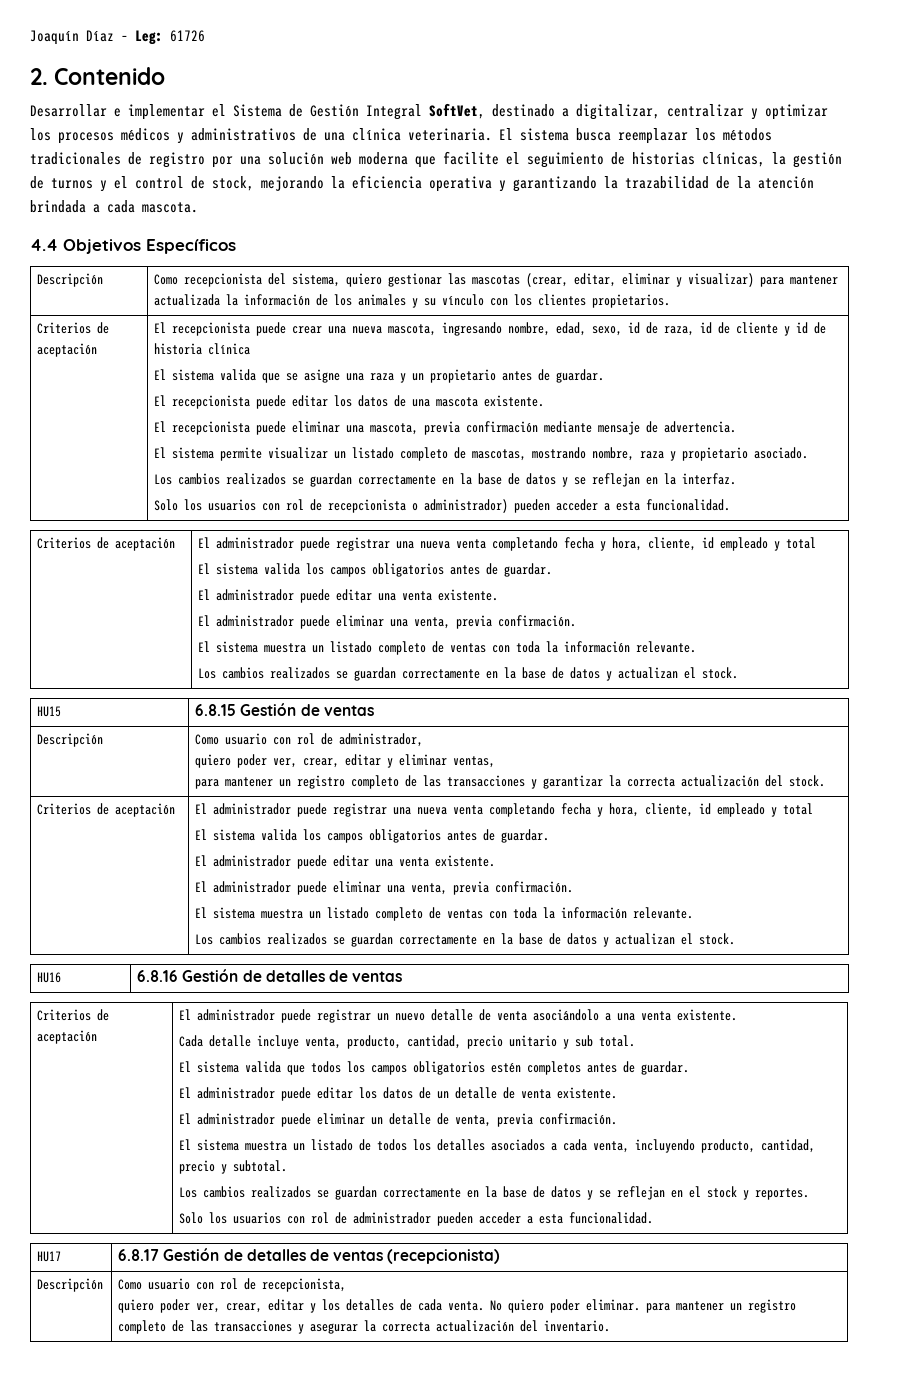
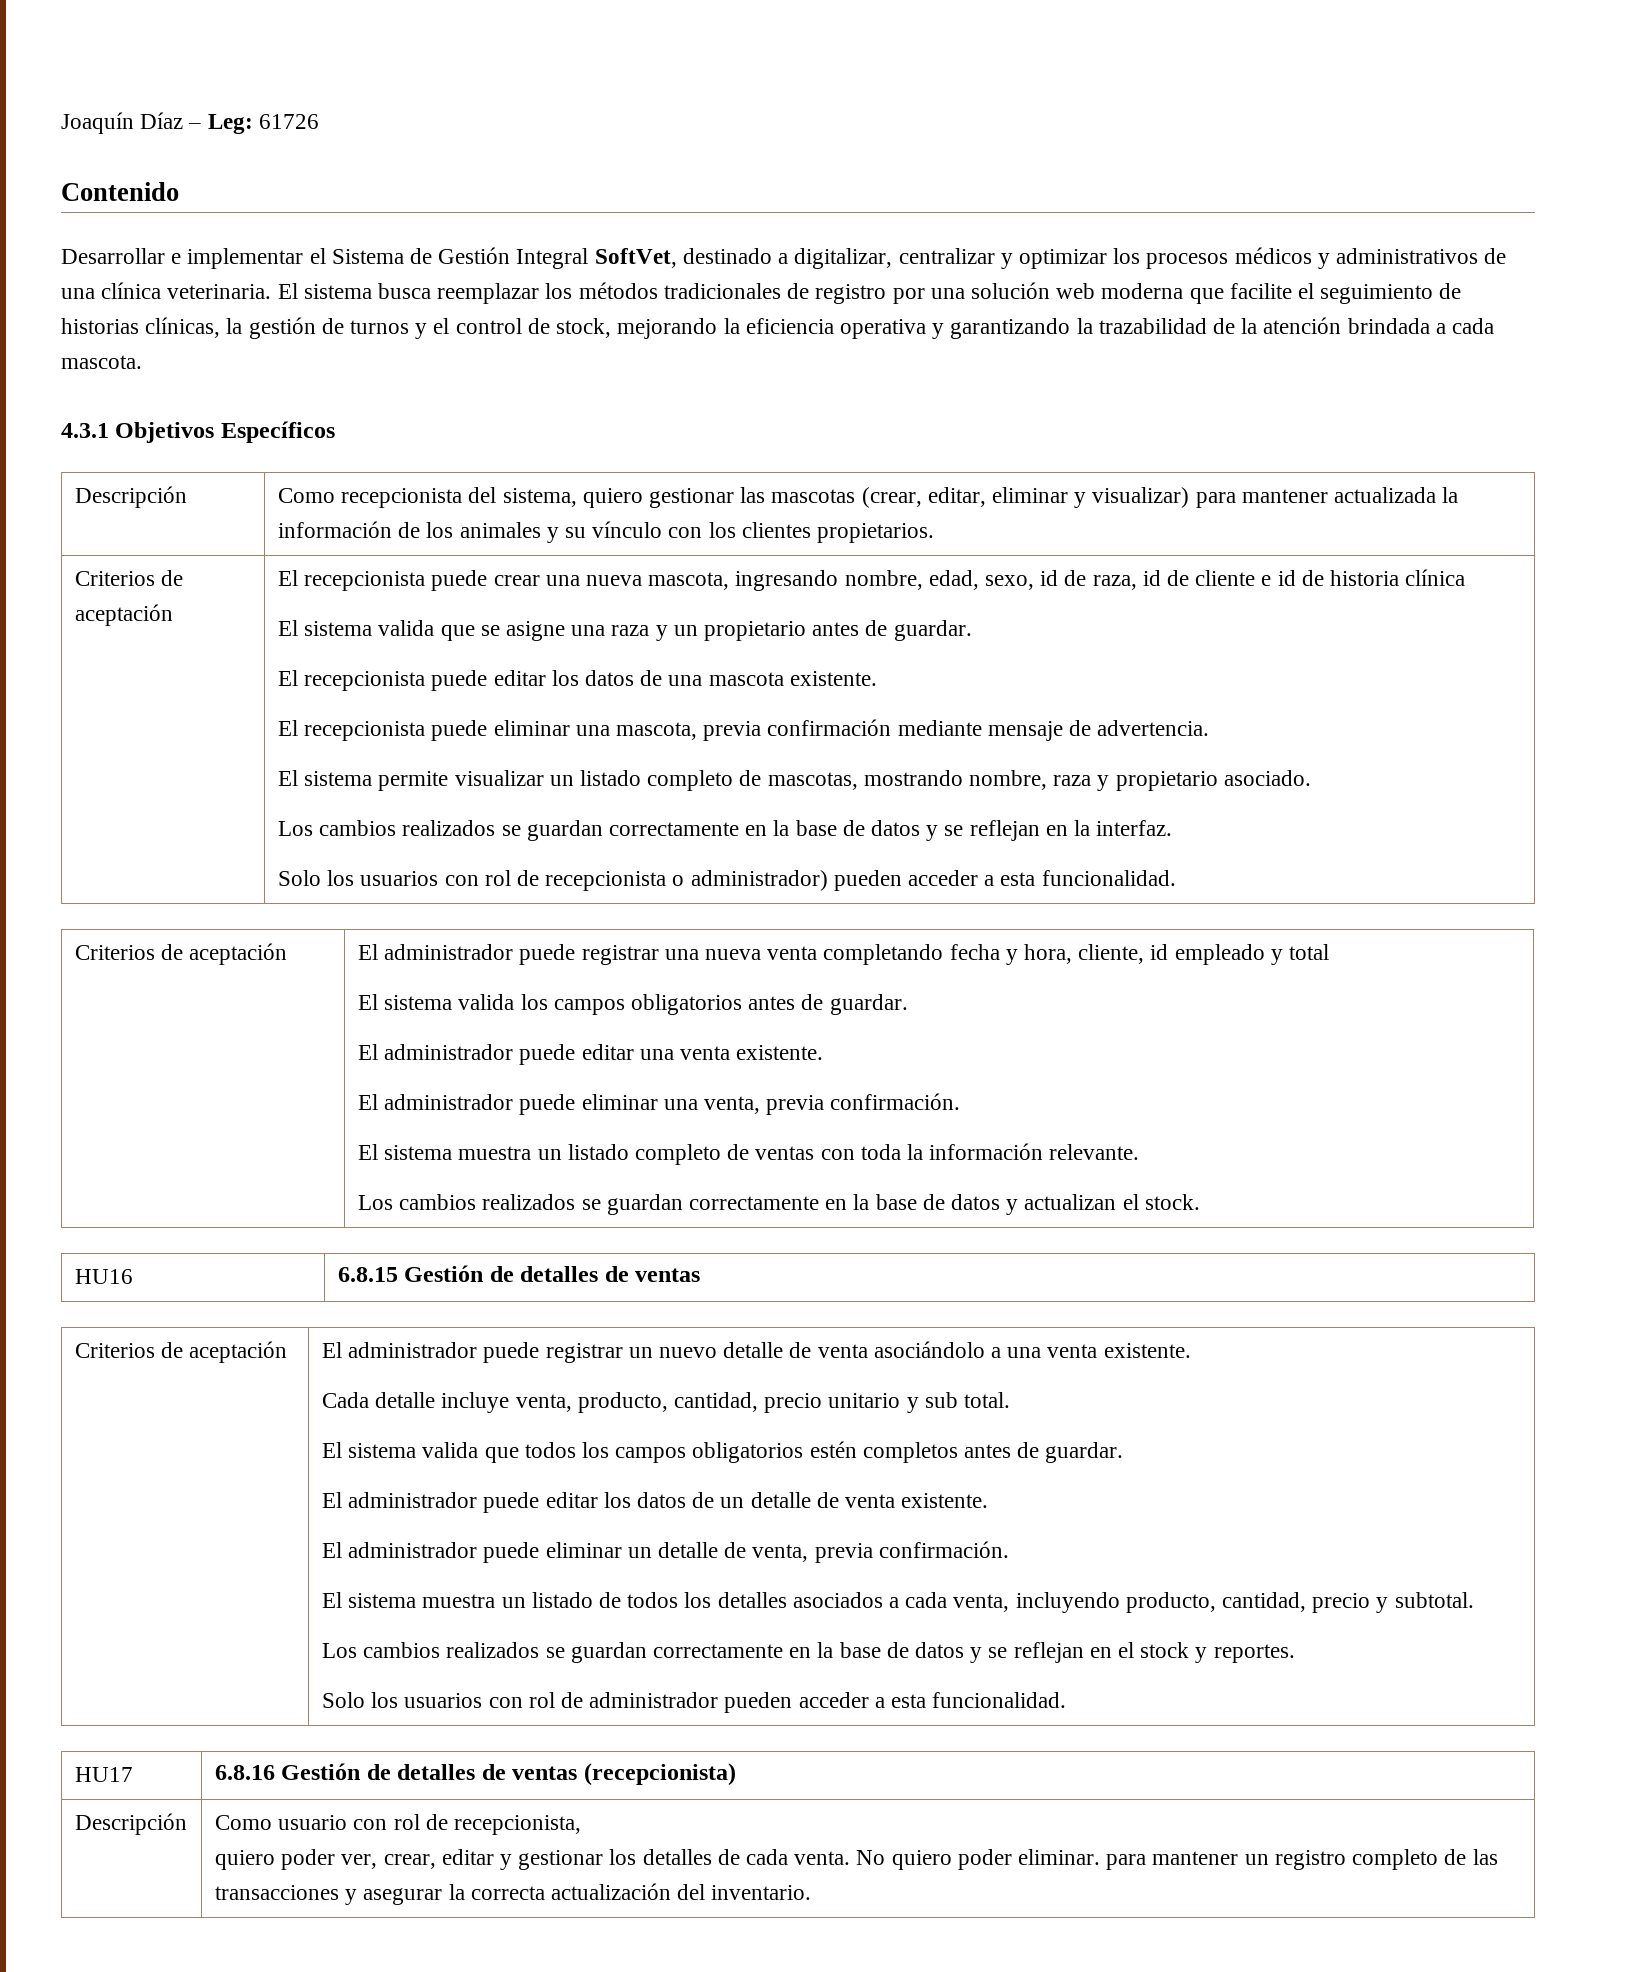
- 2. Contenido
+ Contenido
- 4.4 Objetivos Específicos
+ 4.3.1 Objetivos Específicos
- El recepcionista puede crear una nueva mascota, ingresando nombre, edad, sexo, id de raza, id de cliente y id de historia clínica
+ El recepcionista puede crear una nueva mascota, ingresando nombre, edad, sexo, id de raza, id de cliente e id de historia clínica
- HU15 | 6.8.15 Gestión de ventas
- Descripción | Como usuario con rol de administrador,
- quiero poder ver, crear, editar y eliminar ventas,
- para mantener un registro completo de las transacciones y garantizar la correcta actualización del stock.
- Criterios de aceptación | El administrador puede registrar una nueva venta completando fecha y hora, cliente, id empleado y total
- El sistema valida los campos obligatorios antes de guardar.
- El administrador puede editar una venta existente.
- El administrador puede eliminar una venta, previa confirmación.
- El sistema muestra un listado completo de ventas con toda la información relevante.
- Los cambios realizados se guardan correctamente en la base de datos y actualizan el stock.
- HU16 | 6.8.16 Gestión de detalles de ventas
+ HU16 | 6.8.15 Gestión de detalles de ventas
- HU17 | 6.8.17 Gestión de detalles de ventas (recepcionista)
+ HU17 | 6.8.16 Gestión de detalles de ventas (recepcionista)
  Descripción | Como usuario con rol de recepcionista,
- quiero poder ver, crear, editar y los detalles de cada venta. No quiero poder eliminar. para mantener un registro completo de las transacciones y asegurar la correcta actualización del inventario.
+ quiero poder ver, crear, editar y gestionar los detalles de cada venta. No quiero poder eliminar. para mantener un registro completo de las transacciones y asegurar la correcta actualización del inventario.

